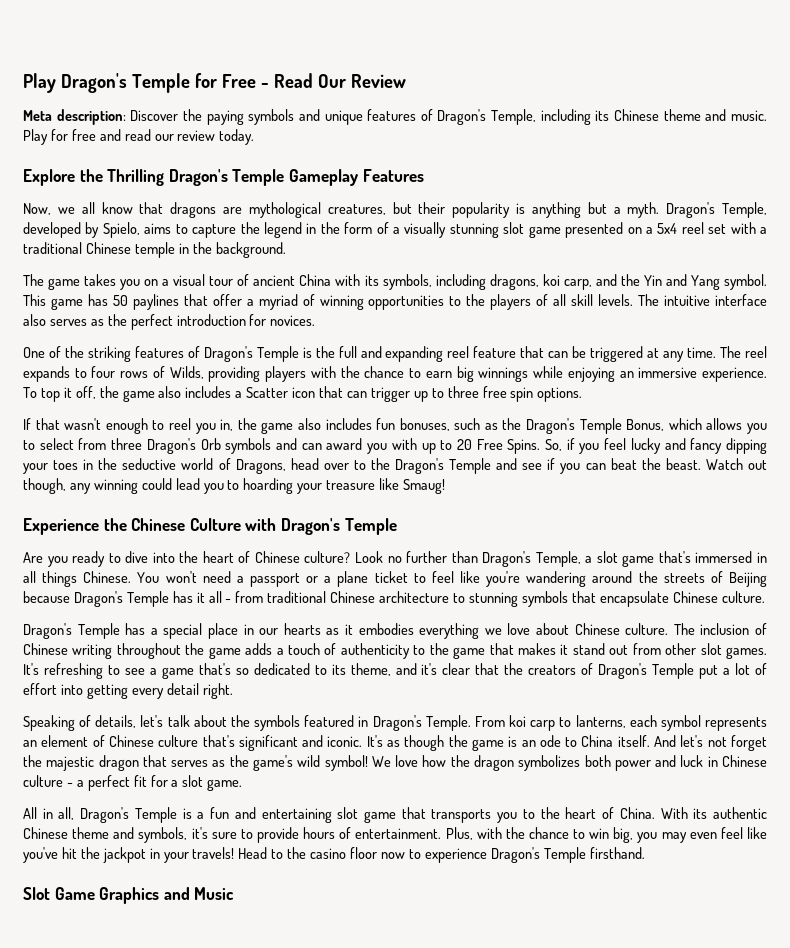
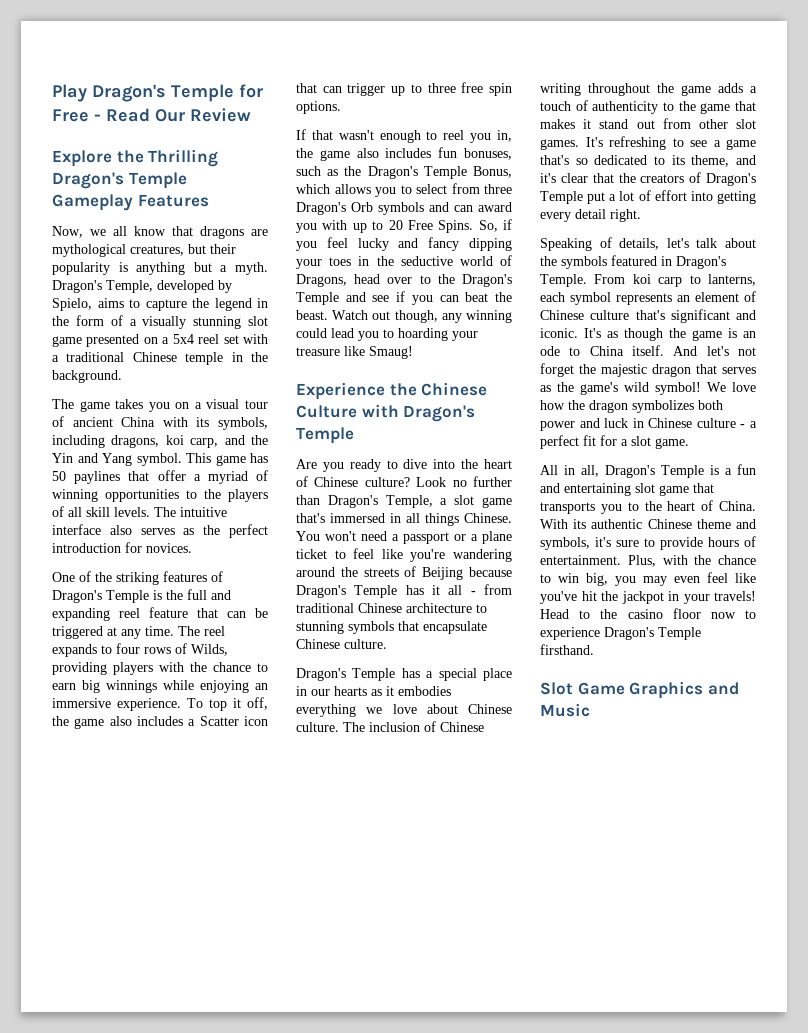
- Meta description: Discover the paying symbols and unique features of Dragon's Temple, including its Chinese theme and music. Play for free and read our review today.

